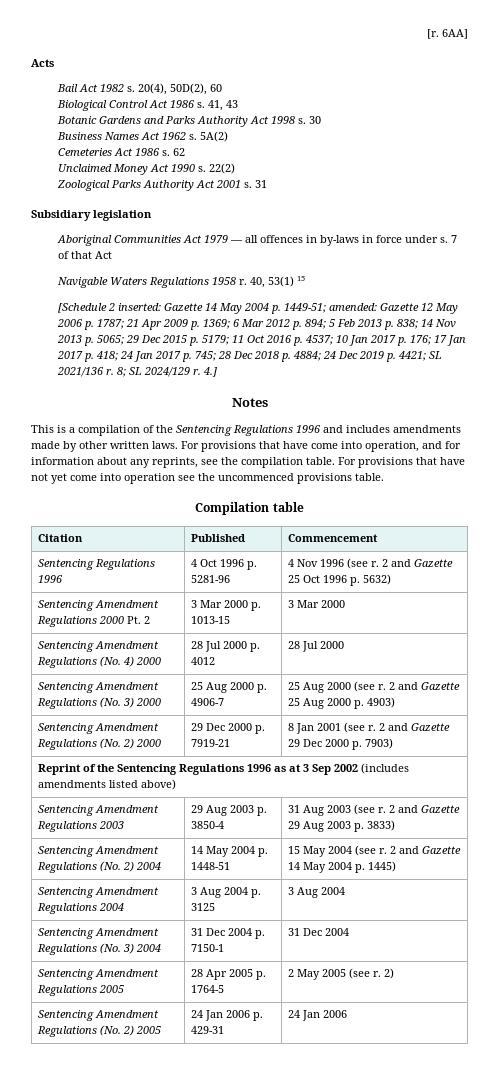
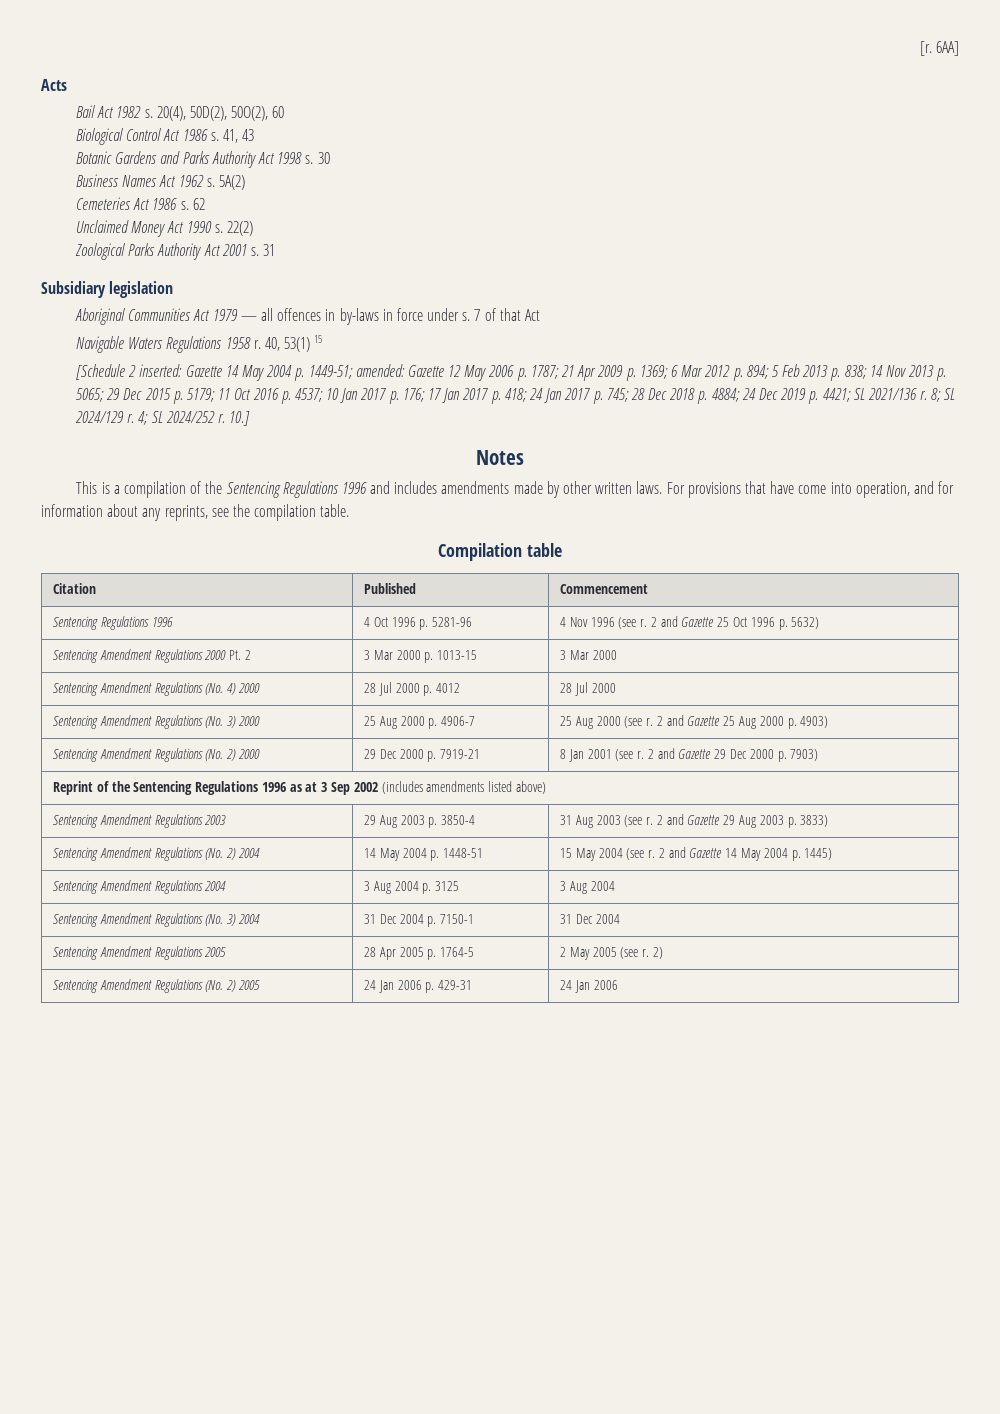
- 20(4), 50D(2), 60
+ 20(4), 50D(2), 50O(2), 60
- 4.]
+ 4; SL 2024/252 r. 10.]
- For provisions that have not yet come into operation see the uncommenced provisions table.

